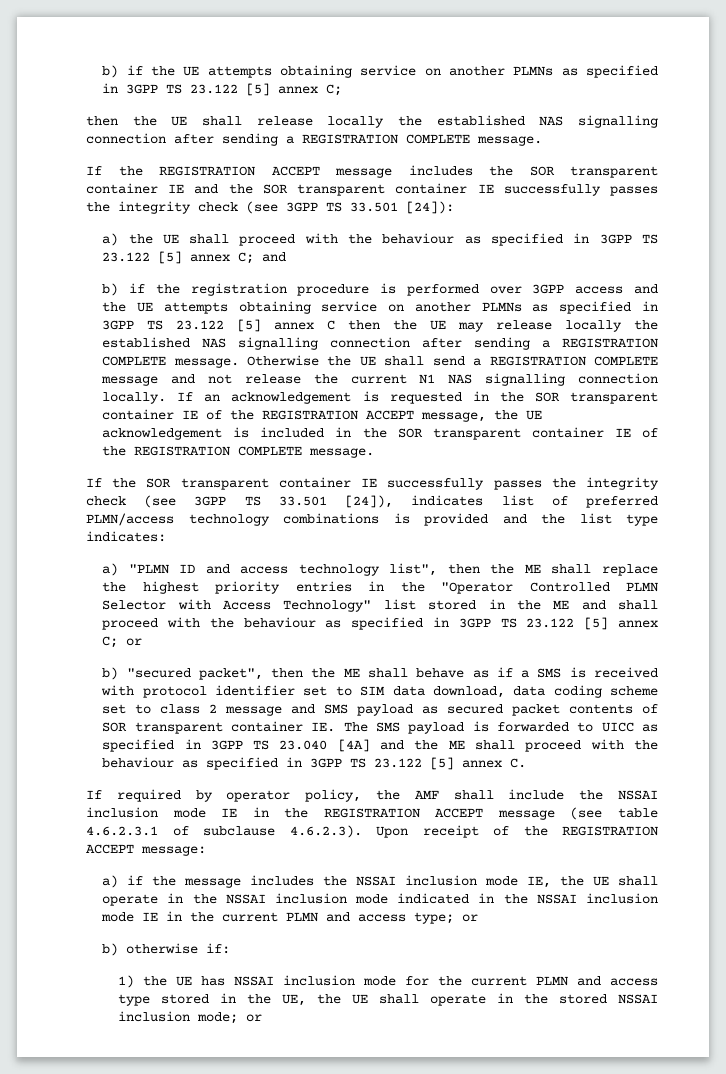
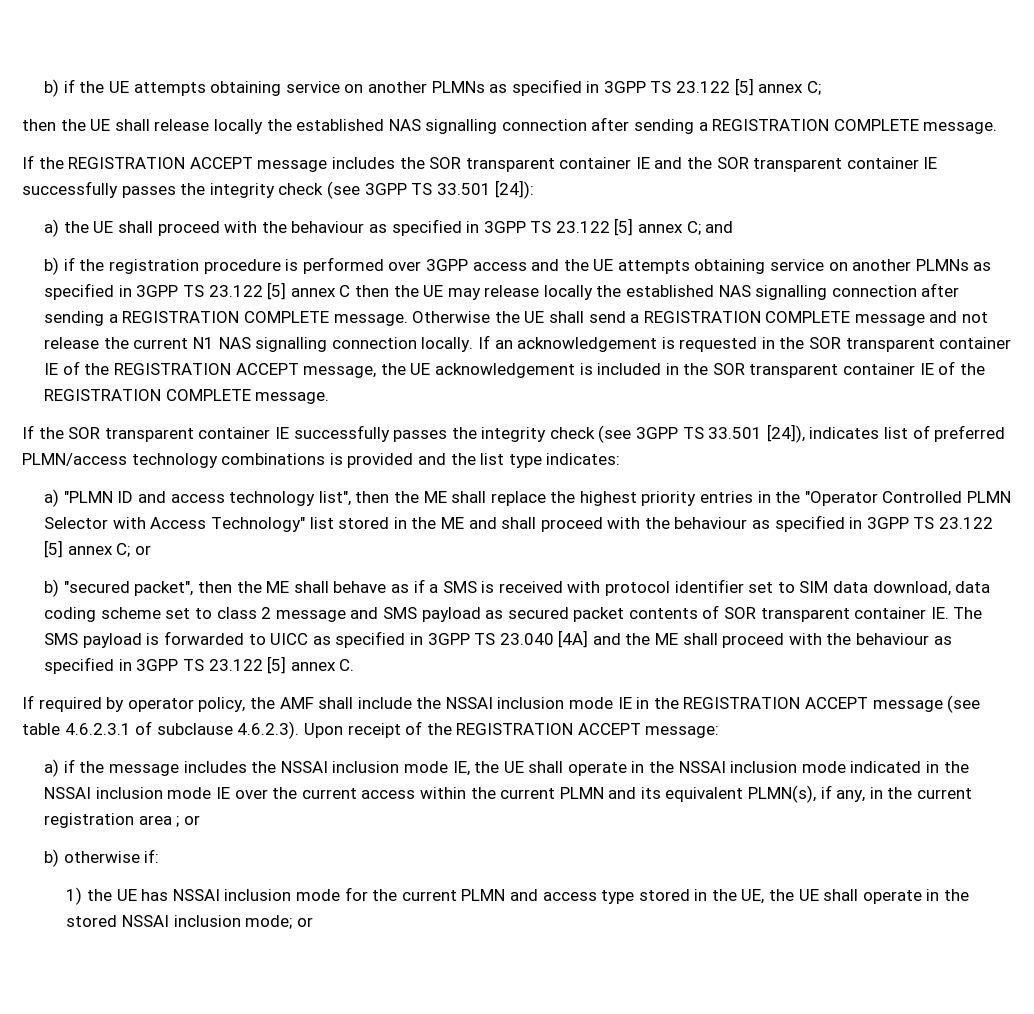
- a) if the message includes the NSSAI inclusion mode IE, the UE shall operate in the NSSAI inclusion mode indicated in the NSSAI inclusion mode IE in the current PLMN and access type; or
+ a) if the message includes the NSSAI inclusion mode IE, the UE shall operate in the NSSAI inclusion mode indicated in the NSSAI inclusion mode IE over the current access within the current PLMN and its equivalent PLMN(s), if any, in the current registration area ; or

